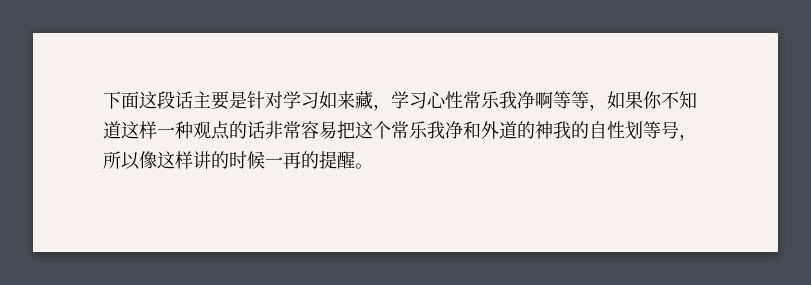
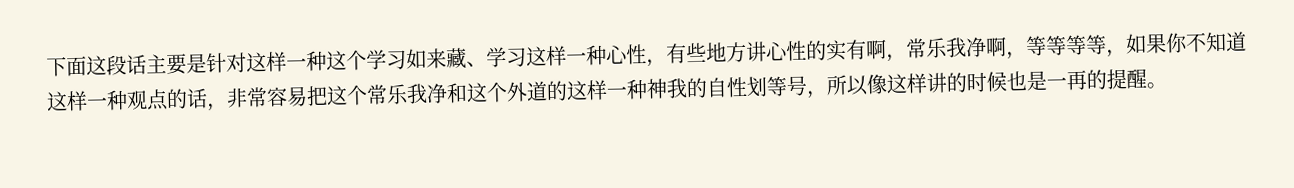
- 下面这段话主要是针对学习如来藏，学习心性常乐我净啊等等，如果你不知道这样一种观点的话非常容易把这个常乐我净和外道的神我的自性划等号，所以像这样讲的时候一再的提醒。
+ 下面这段话主要是针对这样一种这个学习如来藏、学习这样一种心性，有些地方讲心性的实有啊，常乐我净啊，等等等等，如果你不知道这样一种观点的话，非常容易把这个常乐我净和这个外道的这样一种神我的自性划等号，所以像这样讲的时候也是一再的提醒。

